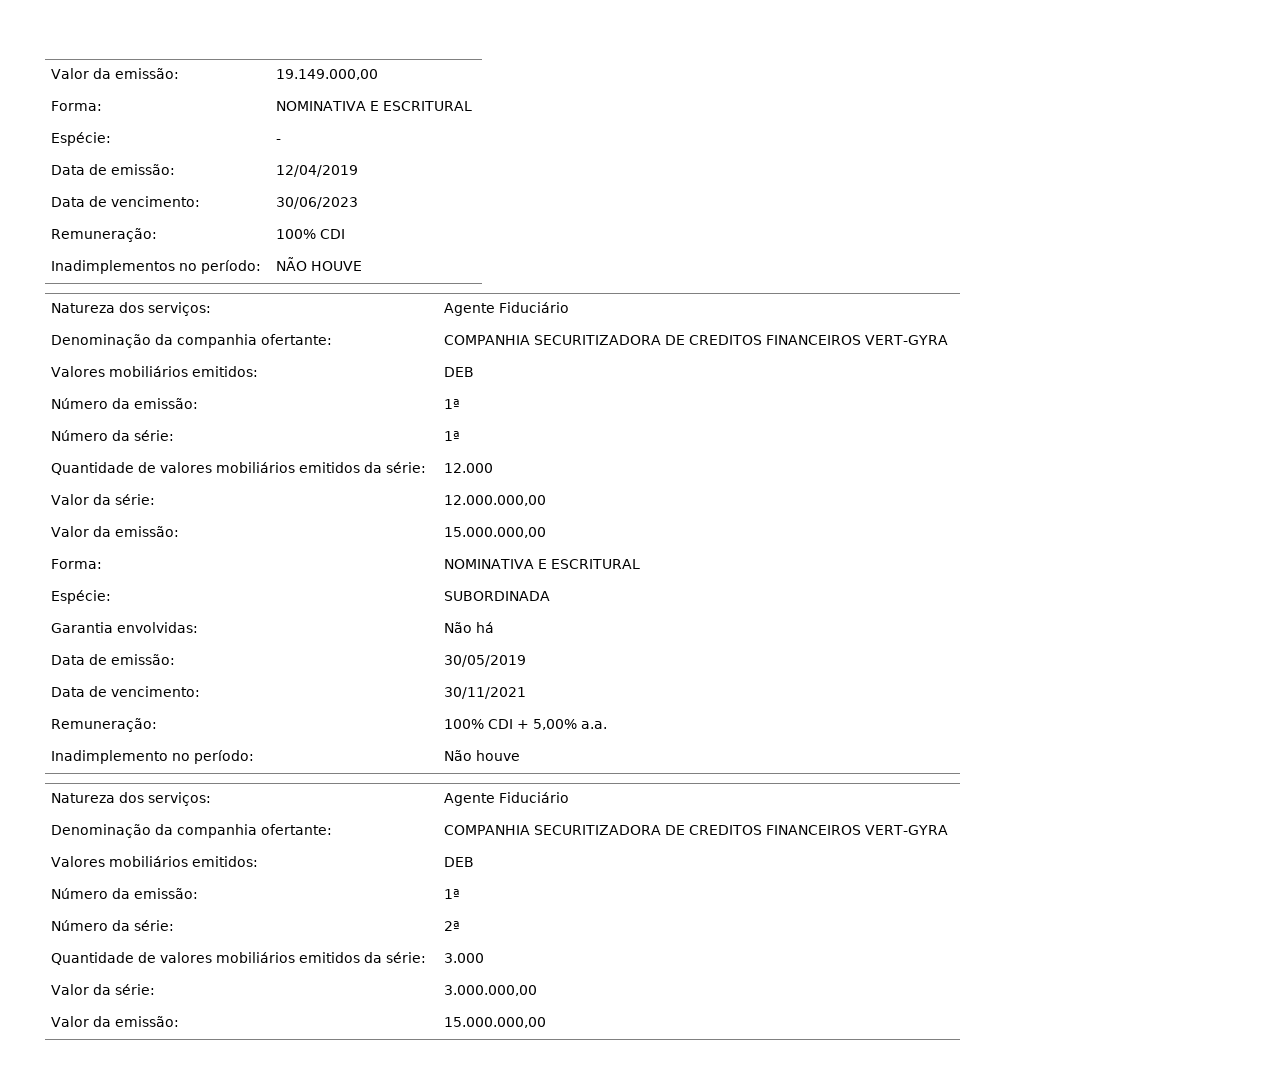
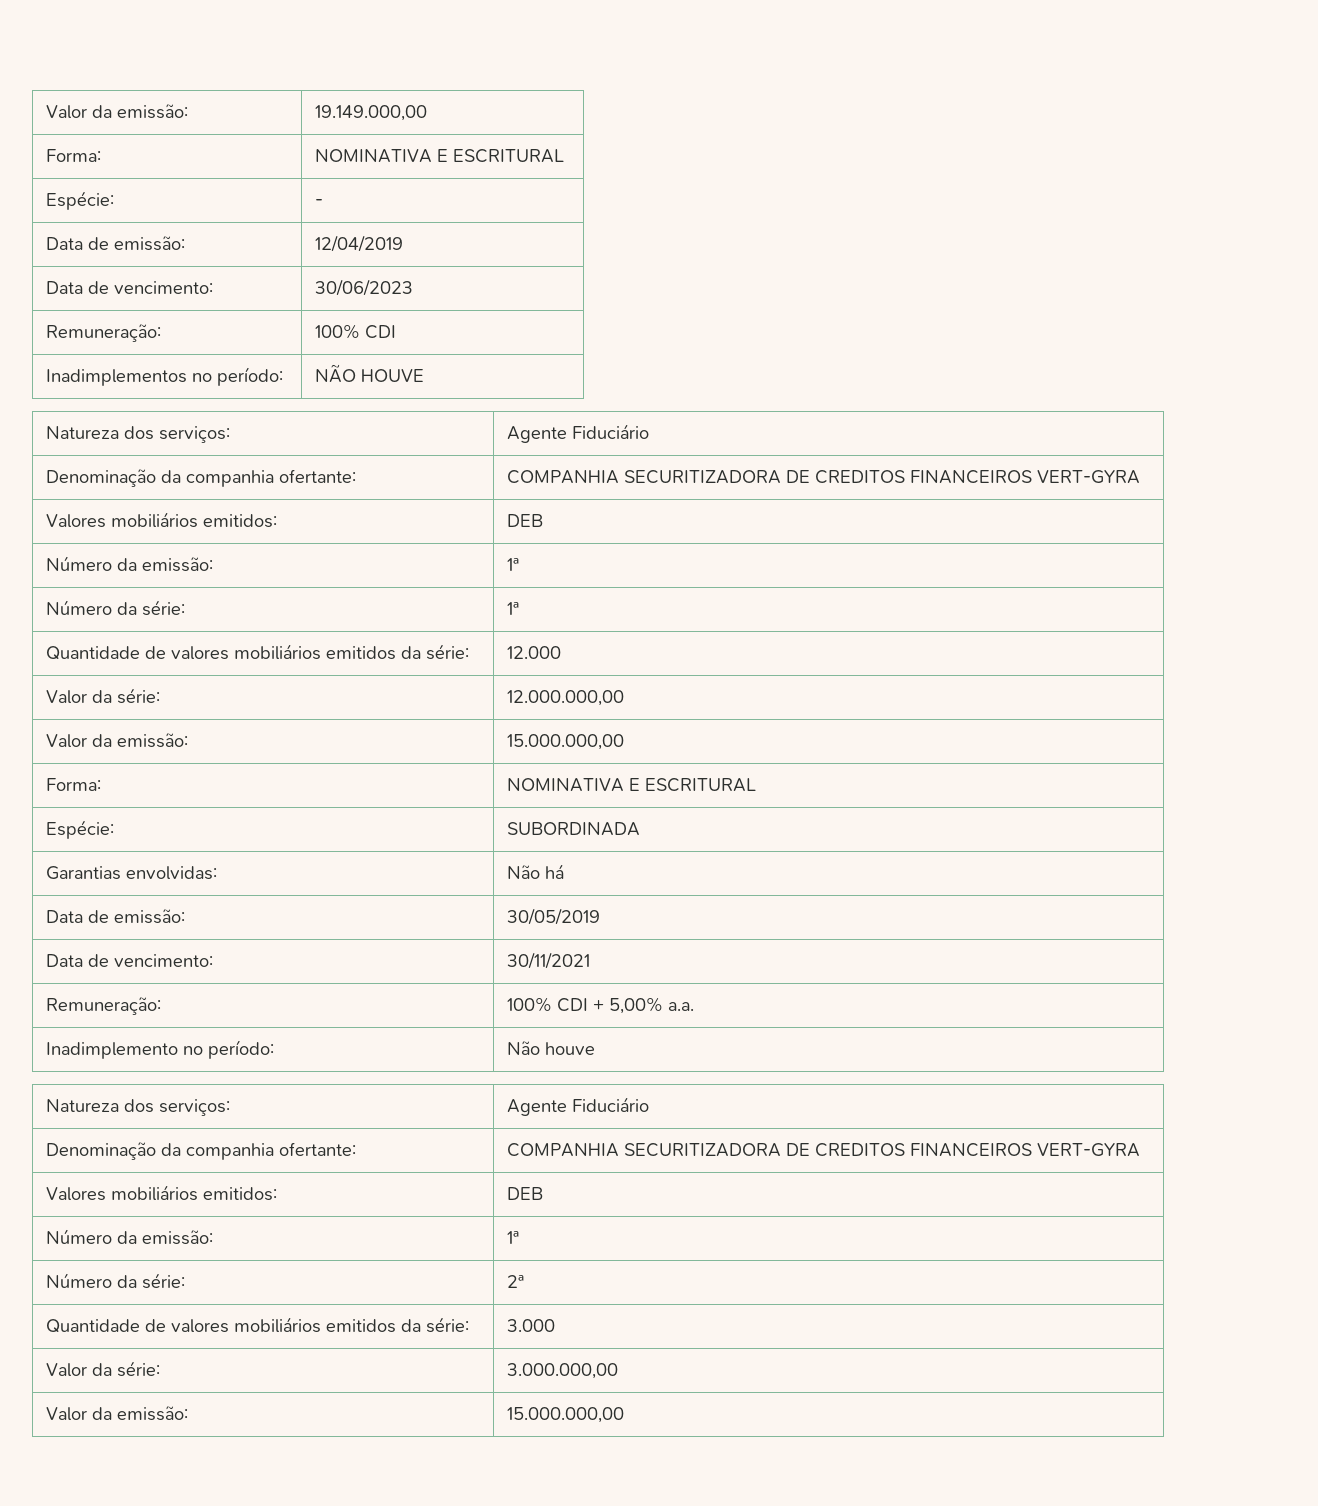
- Garantia envolvidas: | Não há
+ Garantias envolvidas: | Não há

